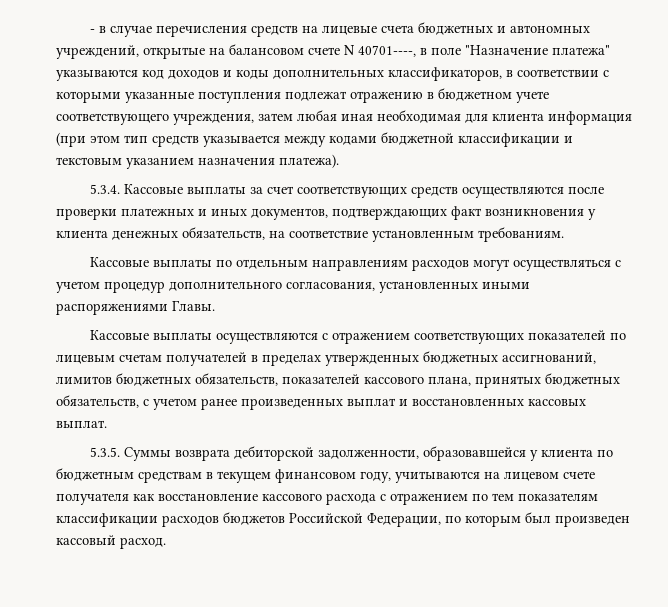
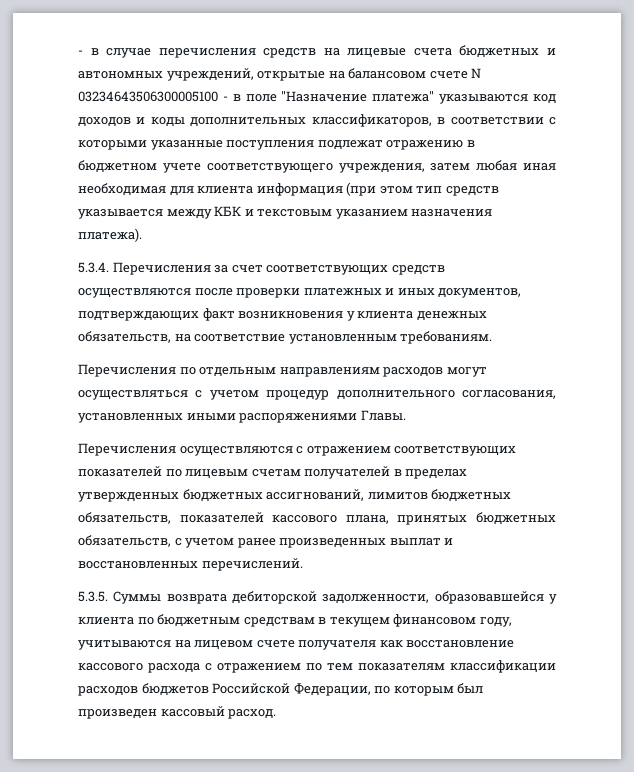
- - в случае перечисления средств на лицевые счета бюджетных и автономных учреждений, открытые на балансовом счете N 40701----, в поле "Назначение платежа" указываются код доходов и коды дополнительных классификаторов, в соответствии с которыми указанные поступления подлежат отражению в бюджетном учете соответствующего учреждения, затем любая иная необходимая для клиента информация (при этом тип средств указывается между кодами бюджетной классификации и текстовым указанием назначения платежа).
+ - в случае перечисления средств на лицевые счета бюджетных и автономных учреждений, открытые на балансовом счете N 03234643506300005100 - в поле "Назначение платежа" указываются код доходов и коды дополнительных классификаторов, в соответствии с которыми указанные поступления подлежат отражению в бюджетном учете соответствующего учреждения, затем любая иная необходимая для клиента информация (при этом тип средств указывается между КБК и текстовым указанием назначения платежа).
- 5.3.4. Кассовые выплаты за счет соответствующих средств осуществляются после проверки платежных и иных документов, подтверждающих факт возникновения у клиента денежных обязательств, на соответствие установленным требованиям.
+ 5.3.4. Перечисления за счет соответствующих средств осуществляются после проверки платежных и иных документов, подтверждающих факт возникновения у клиента денежных обязательств, на соответствие установленным требованиям.
- Кассовые выплаты по отдельным направлениям расходов могут осуществляться с учетом процедур дополнительного согласования, установленных иными распоряжениями Главы.
+ Перечисления по отдельным направлениям расходов могут осуществляться с учетом процедур дополнительного согласования, установленных иными распоряжениями Главы.
- Кассовые выплаты осуществляются с отражением соответствующих показателей по лицевым счетам получателей в пределах утвержденных бюджетных ассигнований, лимитов бюджетных обязательств, показателей кассового плана, принятых бюджетных обязательств, с учетом ранее произведенных выплат и восстановленных кассовых выплат.
+ Перечисления осуществляются с отражением соответствующих показателей по лицевым счетам получателей в пределах утвержденных бюджетных ассигнований, лимитов бюджетных обязательств, показателей кассового плана, принятых бюджетных обязательств, с учетом ранее произведенных выплат и восстановленных перечислений.

